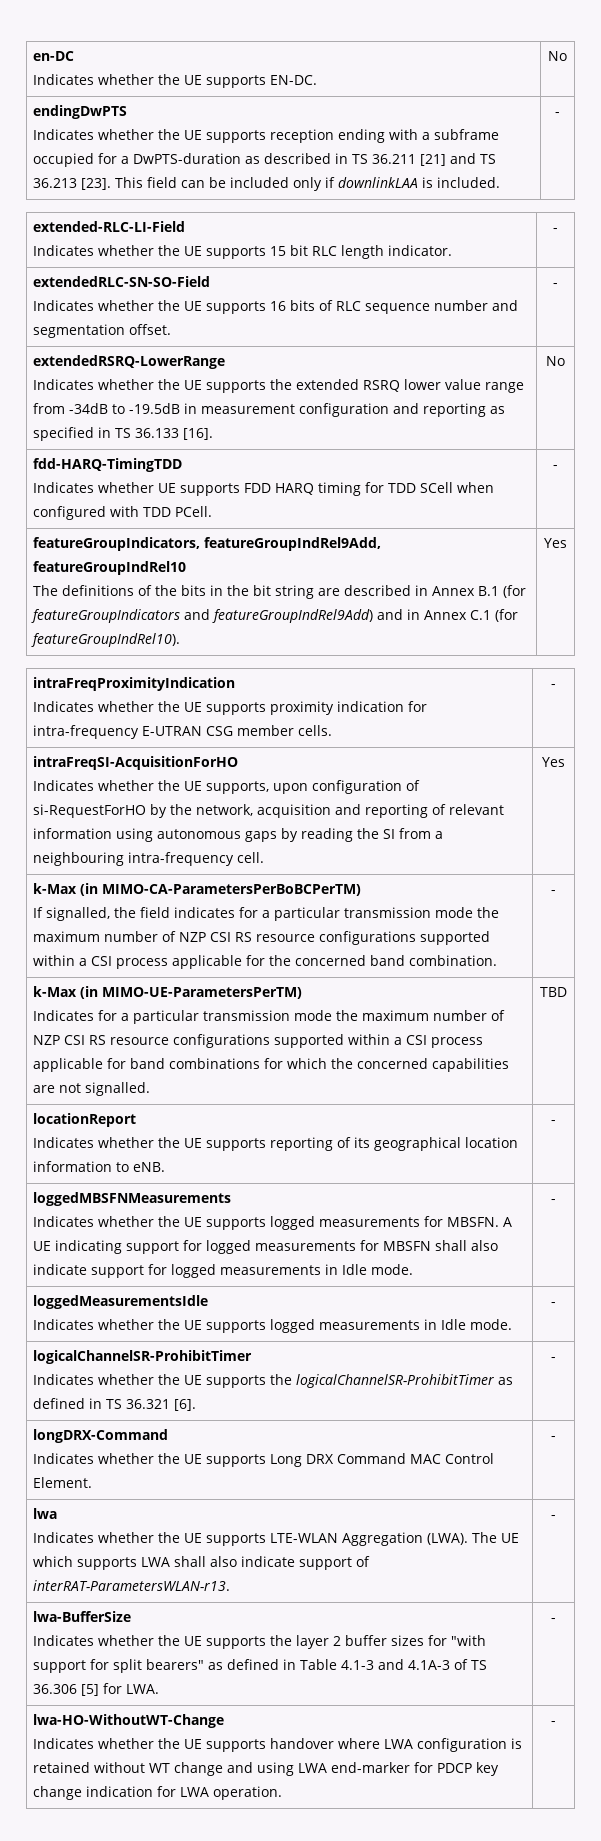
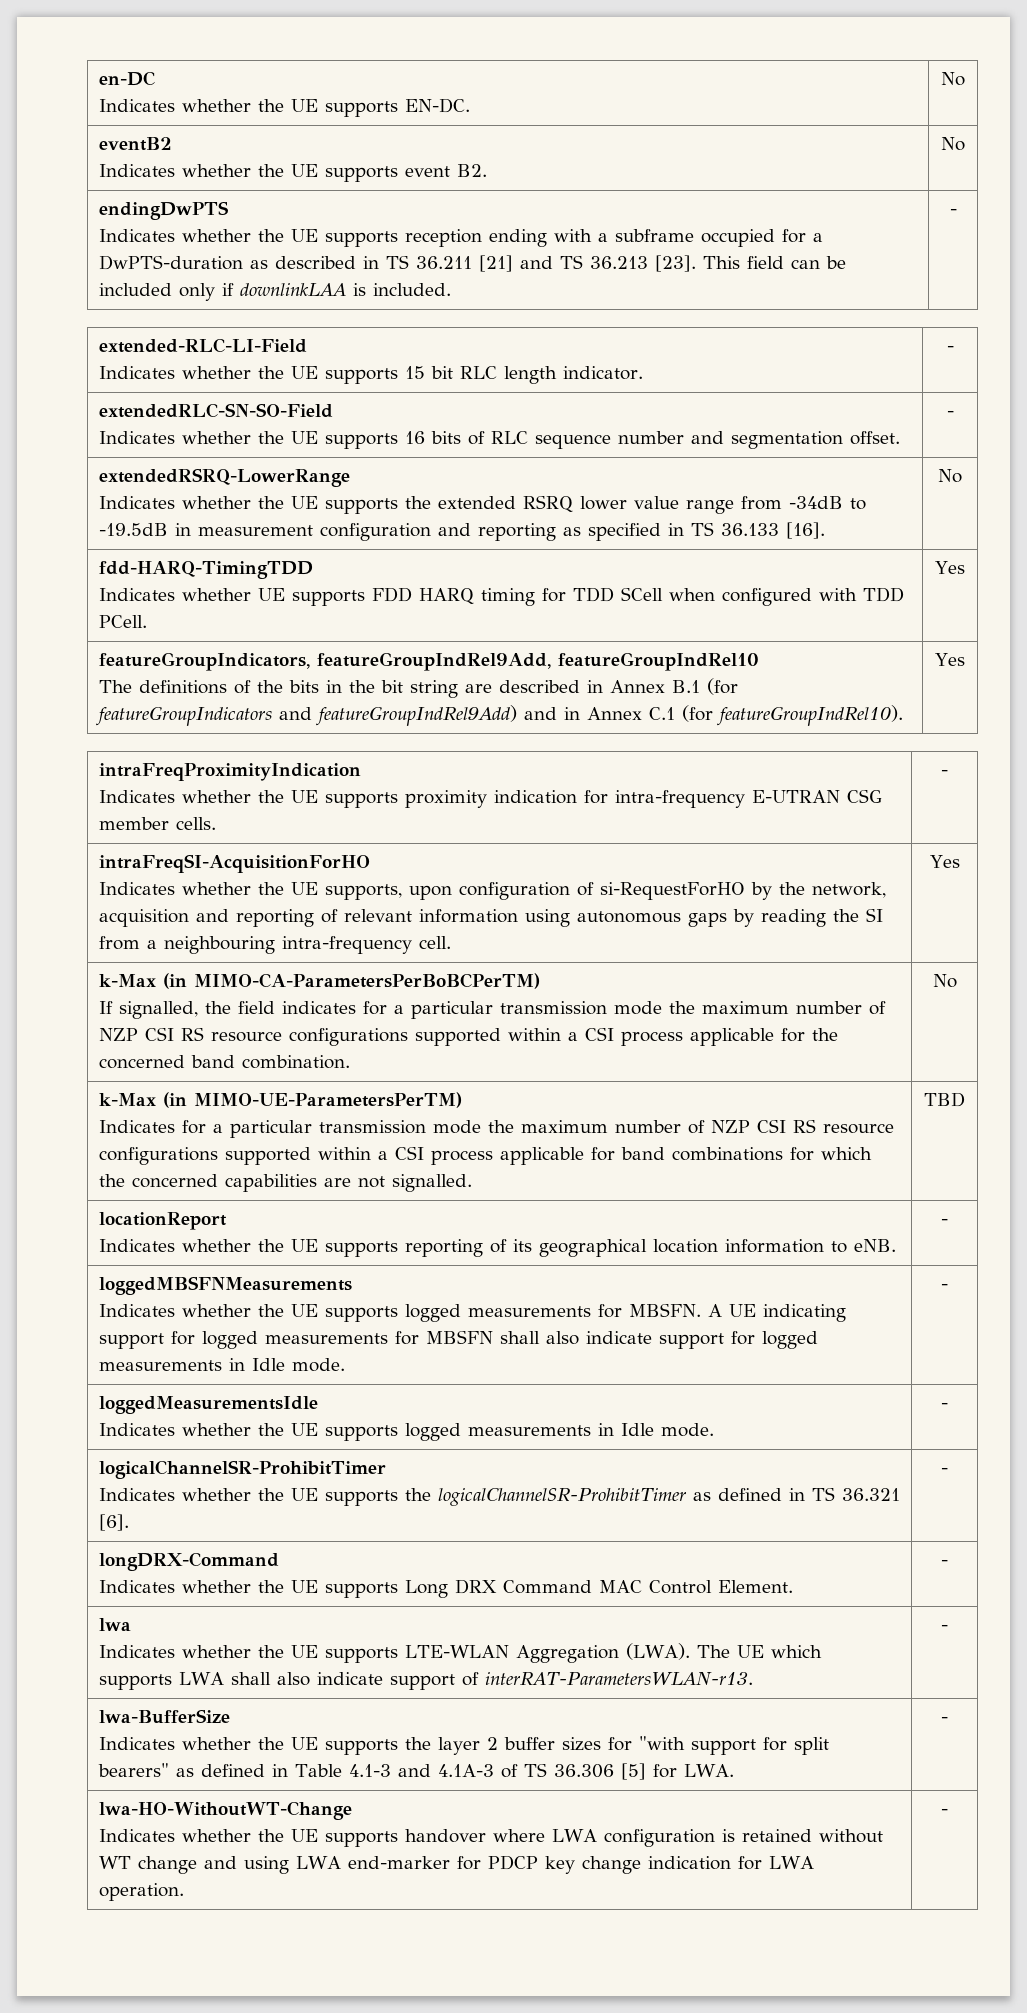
+ eventB2
+ Indicates whether the UE supports event B2. | No
  fdd-HARQ-TimingTDD
- Indicates whether UE supports FDD HARQ timing for TDD SCell when configured with TDD PCell. | -
+ Indicates whether UE supports FDD HARQ timing for TDD SCell when configured with TDD PCell. | Yes
  k-Max (in MIMO-CA-ParametersPerBoBCPerTM)
- If signalled, the field indicates for a particular transmission mode the maximum number of NZP CSI RS resource configurations supported within a CSI process applicable for the concerned band combination. | -
+ If signalled, the field indicates for a particular transmission mode the maximum number of NZP CSI RS resource configurations supported within a CSI process applicable for the concerned band combination. | No

